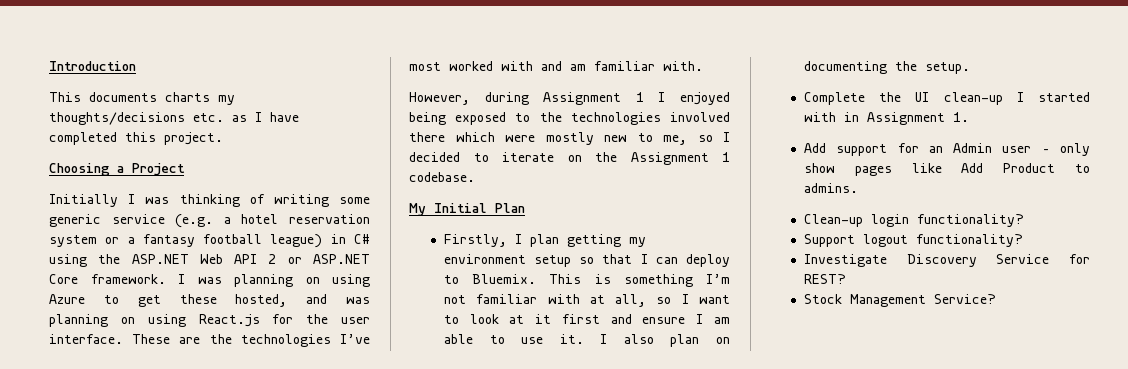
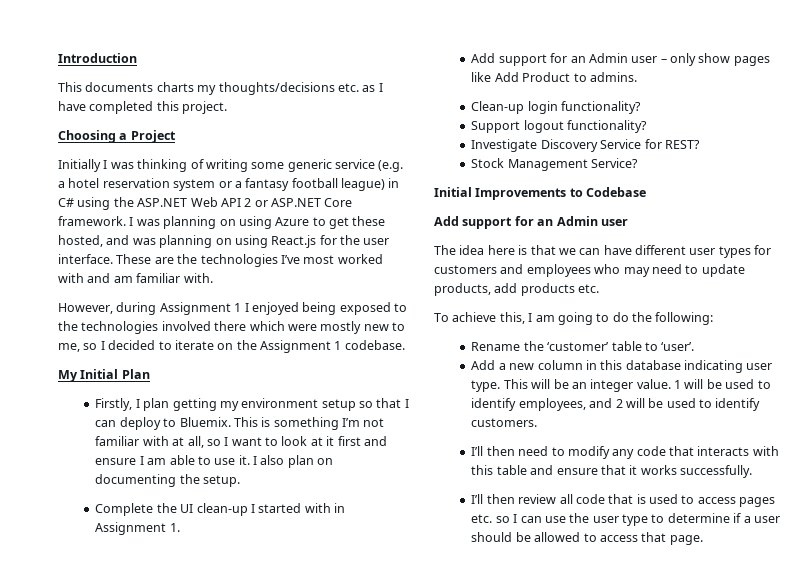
+ Initial Improvements to Codebase
+ Add support for an Admin user
+ The idea here is that we can have different user types for customers and employees who may need to update products, add products etc.
+ To achieve this, I am going to do the following:
+ Rename the ‘customer’ table to ‘user’.
+ Add a new column in this database indicating user type. This will be an integer value. 1 will be used to identify employees, and 2 will be used to identify customers.
+ I’ll then need to modify any code that interacts with this table and ensure that it works successfully.
+ I’ll then review all code that is used to access pages etc. so I can use the user type to determine if a user should be allowed to access that page.

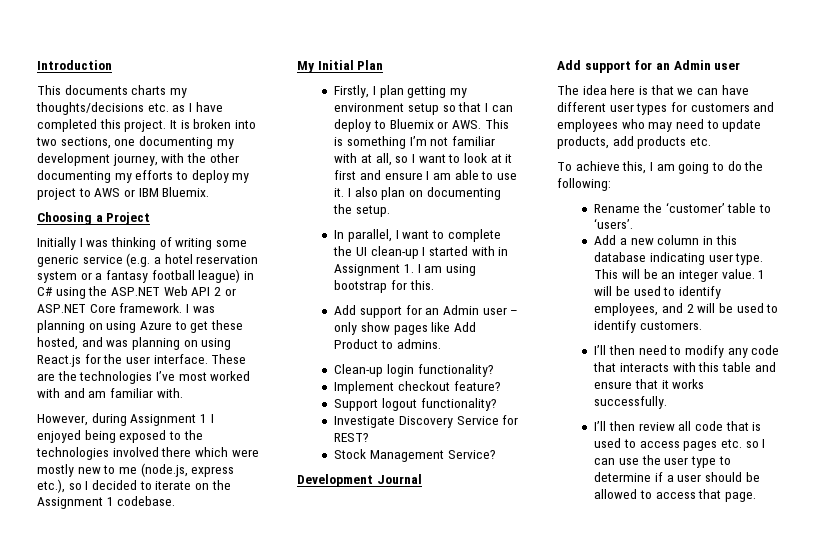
+ It is broken into two sections, one documenting my development journey, with the other documenting my efforts to deploy my project to AWS or IBM Bluemix.
- However, during Assignment 1 I enjoyed being exposed to the technologies involved there which were mostly new to me, so I decided to iterate on the Assignment 1 codebase.
+ However, during Assignment 1 I enjoyed being exposed to the technologies involved there which were mostly new to me (node.js, express etc.), so I decided to iterate on the Assignment 1 codebase.
- Firstly, I plan getting my environment setup so that I can deploy to Bluemix. This is something I’m not familiar with at all, so I want to look at it first and ensure I am able to use it.
+ Firstly, I plan getting my environment setup so that I can deploy to Bluemix or AWS. This is something I’m not familiar with at all, so I want to look at it first and ensure I am able to use it.
- Complete the UI clean-up I started with in Assignment 1.
+ In parallel, I want to complete the UI clean-up I started with in Assignment 1. I am using bootstrap for this.
+ Implement checkout feature?
- Initial Improvements to Codebase
+ Development Journal
- Rename the ‘customer’ table to ‘user’.
+ Rename the ‘customer’ table to ‘users’.

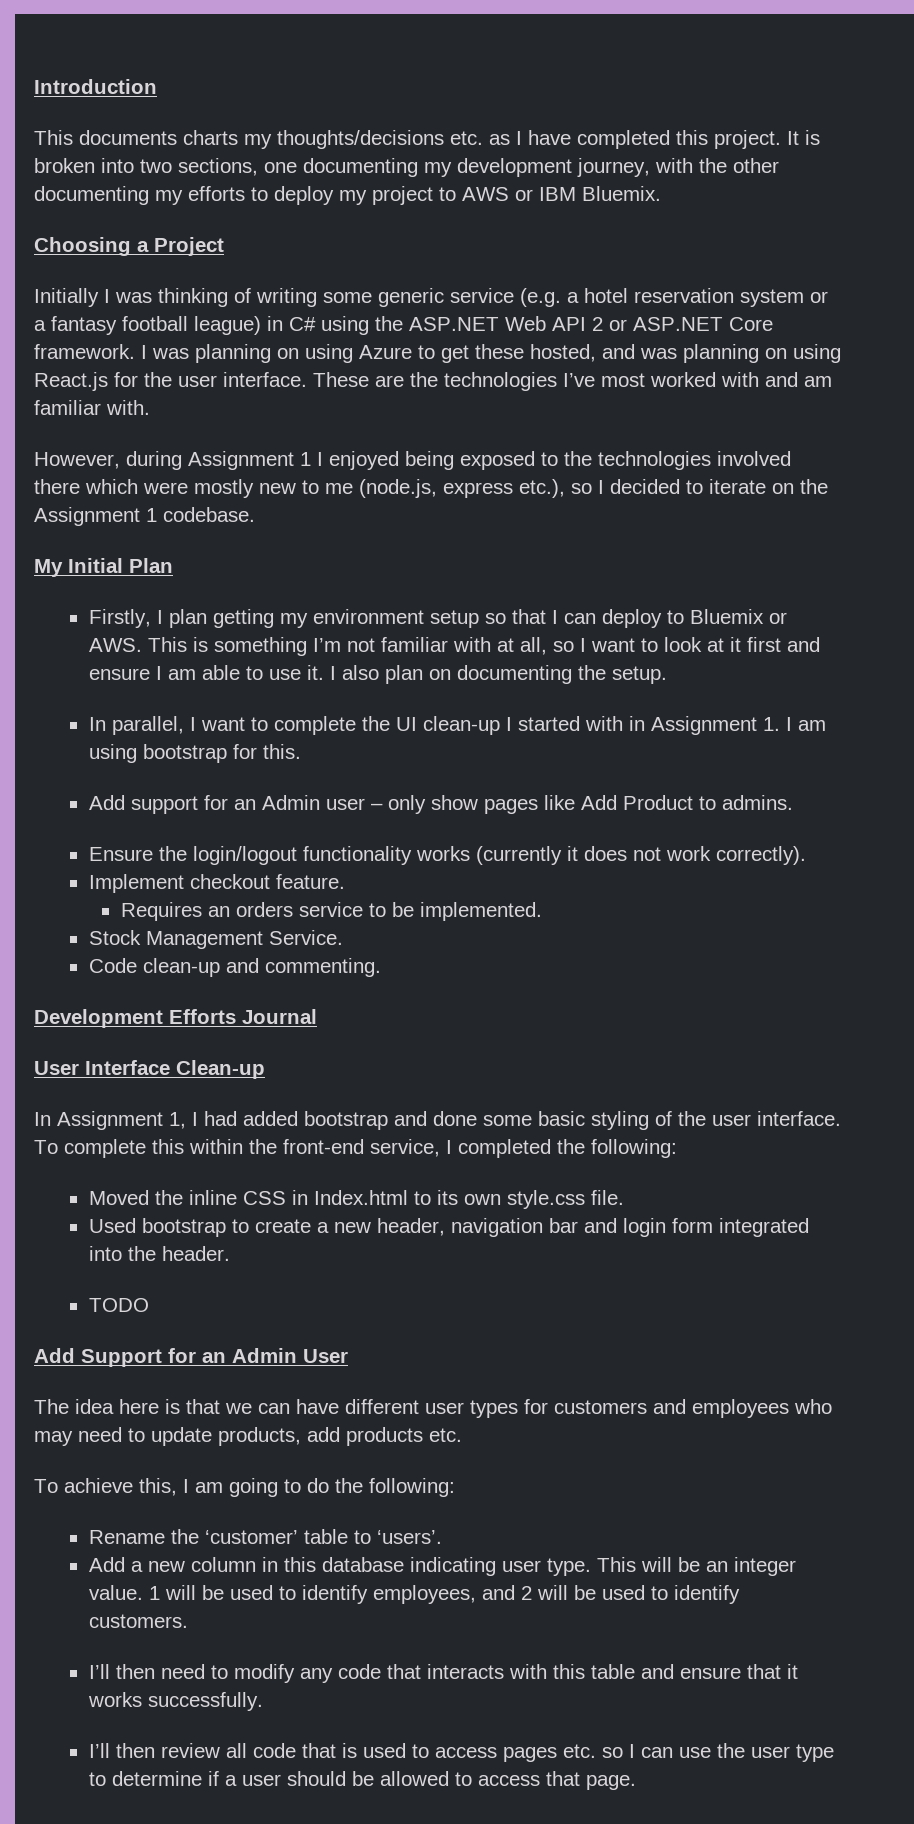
- Clean-up login functionality?
- Implement checkout feature?
- Support logout functionality?
- Investigate Discovery Service for REST?
- Stock Management Service?
+ Ensure the login/logout functionality works (currently it does not work correctly).
+ Implement checkout feature.
+ Requires an orders service to be implemented.
+ Stock Management Service.
+ Code clean-up and commenting.
- Development Journal
- Add support for an Admin user
+ Development Efforts Journal
+ User Interface Clean-up
+ In Assignment 1, I had added bootstrap and done some basic styling of the user interface. To complete this within the front-end service, I completed the following:
+ Moved the inline CSS in Index.html to its own style.css file.
+ Used bootstrap to create a new header, navigation bar and login form integrated into the header.
+ TODO
+ Add Support for an Admin User

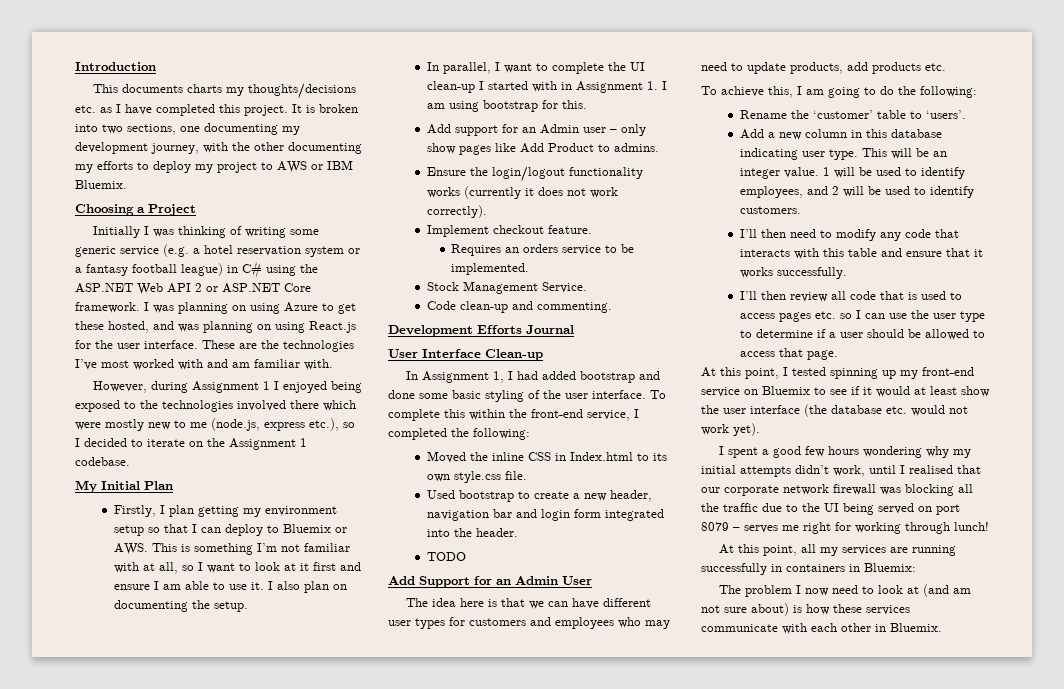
+ At this point, I tested spinning up my front-end service on Bluemix to see if it would at least show the user interface (the database etc. would not work yet).
+ I spent a good few hours wondering why my initial attempts didn’t work, until I realised that our corporate network firewall was blocking all the traffic due to the UI being served on port 8079 – serves me right for working through lunch!
+ At this point, all my services are running successfully in containers in Bluemix:
+ The problem I now need to look at (and am not sure about) is how these services communicate with each other in Bluemix.

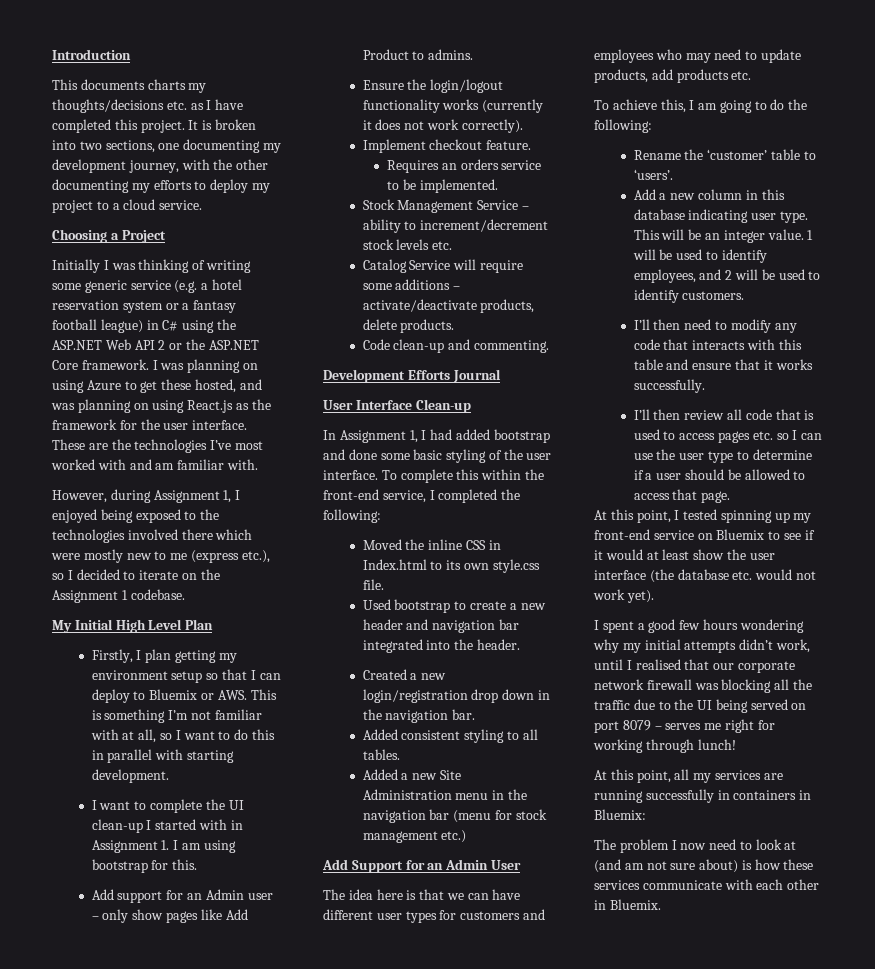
- It is broken into two sections, one documenting my development journey, with the other documenting my efforts to deploy my project to AWS or IBM Bluemix.
+ It is broken into two sections, one documenting my development journey, with the other documenting my efforts to deploy my project to a cloud service.
- Initially I was thinking of writing some generic service (e.g. a hotel reservation system or a fantasy football league) in C# using the ASP.NET Web API 2 or ASP.NET Core framework.
+ Initially I was thinking of writing some generic service (e.g. a hotel reservation system or a fantasy football league) in C# using the ASP.NET Web API 2 or the ASP.NET Core framework.
- I was planning on using Azure to get these hosted, and was planning on using React.js for the user interface.
+ I was planning on using Azure to get these hosted, and was planning on using React.js as the framework for the user interface.
- However, during Assignment 1 I enjoyed being exposed to the technologies involved there which were mostly new to me (node.js, express etc.), so I decided to iterate on the Assignment 1 codebase.
+ However, during Assignment 1, I enjoyed being exposed to the technologies involved there which were mostly new to me (express etc.), so I decided to iterate on the Assignment 1 codebase.
- My Initial Plan
+ My Initial High Level Plan
- Firstly, I plan getting my environment setup so that I can deploy to Bluemix or AWS. This is something I’m not familiar with at all, so I want to look at it first and ensure I am able to use it. I also plan on documenting the setup.
- In parallel, I want to complete the UI clean-up I started with in Assignment 1. I am using bootstrap for this.
+ Firstly, I plan getting my environment setup so that I can deploy to Bluemix or AWS. This is something I’m not familiar with at all, so I want to do this in parallel with starting development.
+ I want to complete the UI clean-up I started with in Assignment 1. I am using bootstrap for this.
- Stock Management Service.
+ Stock Management Service – ability to increment/decrement stock levels etc.
+ Catalog Service will require some additions – activate/deactivate products, delete products.
- Used bootstrap to create a new header, navigation bar and login form integrated into the header.
- TODO
+ Used bootstrap to create a new header and navigation bar integrated into the header.
+ Created a new login/registration drop down in the navigation bar.
+ Added consistent styling to all tables.
+ Added a new Site Administration menu in the navigation bar (menu for stock management etc.)

